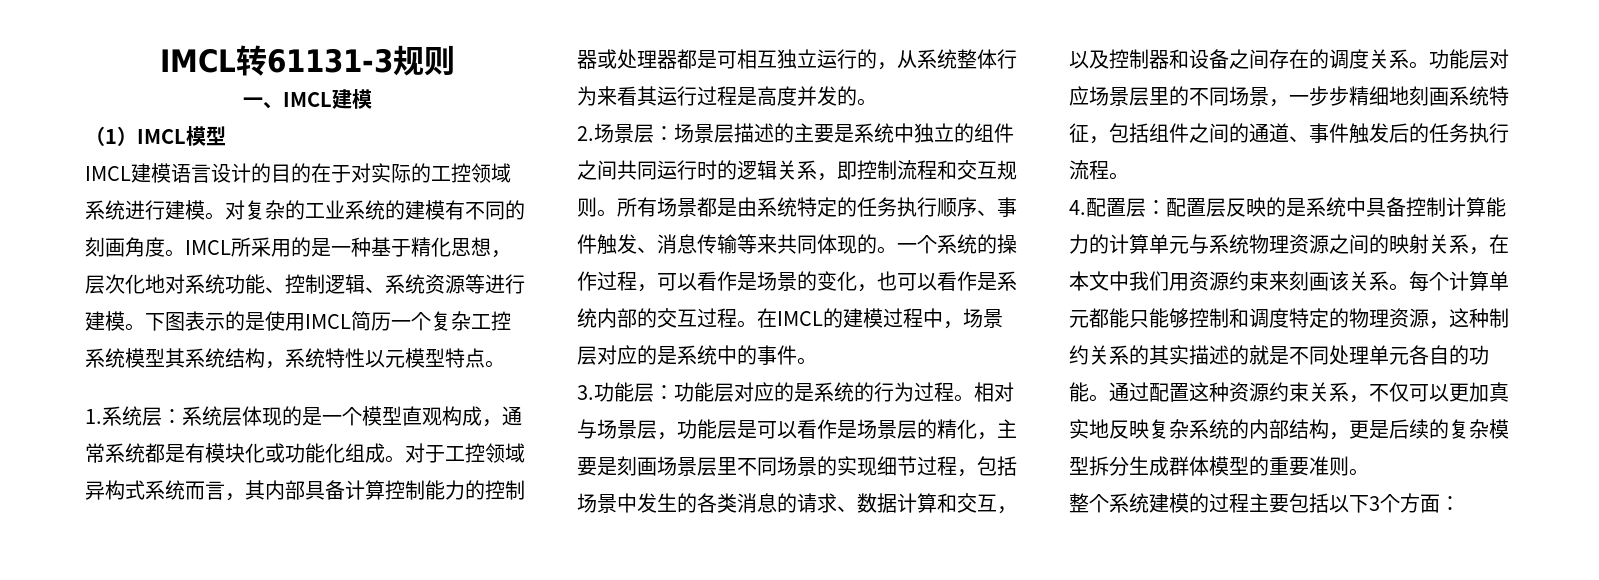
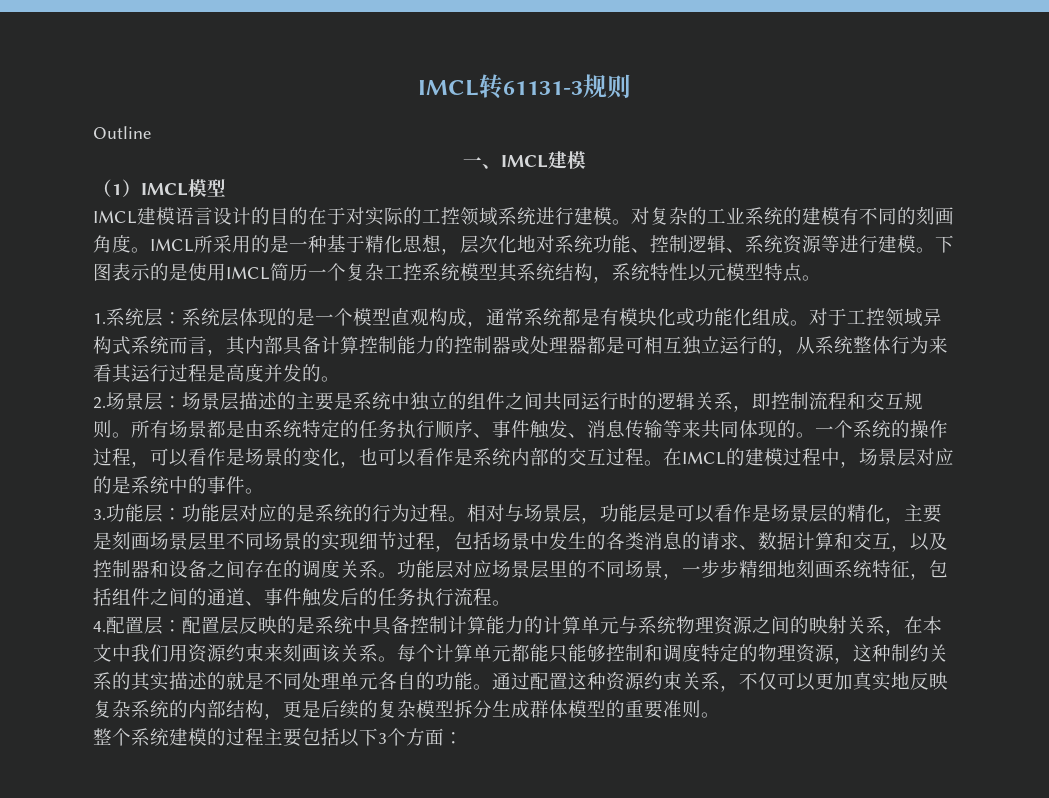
+ Outline

